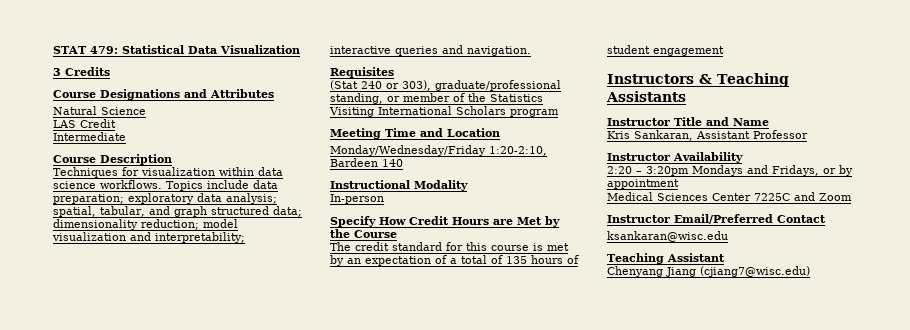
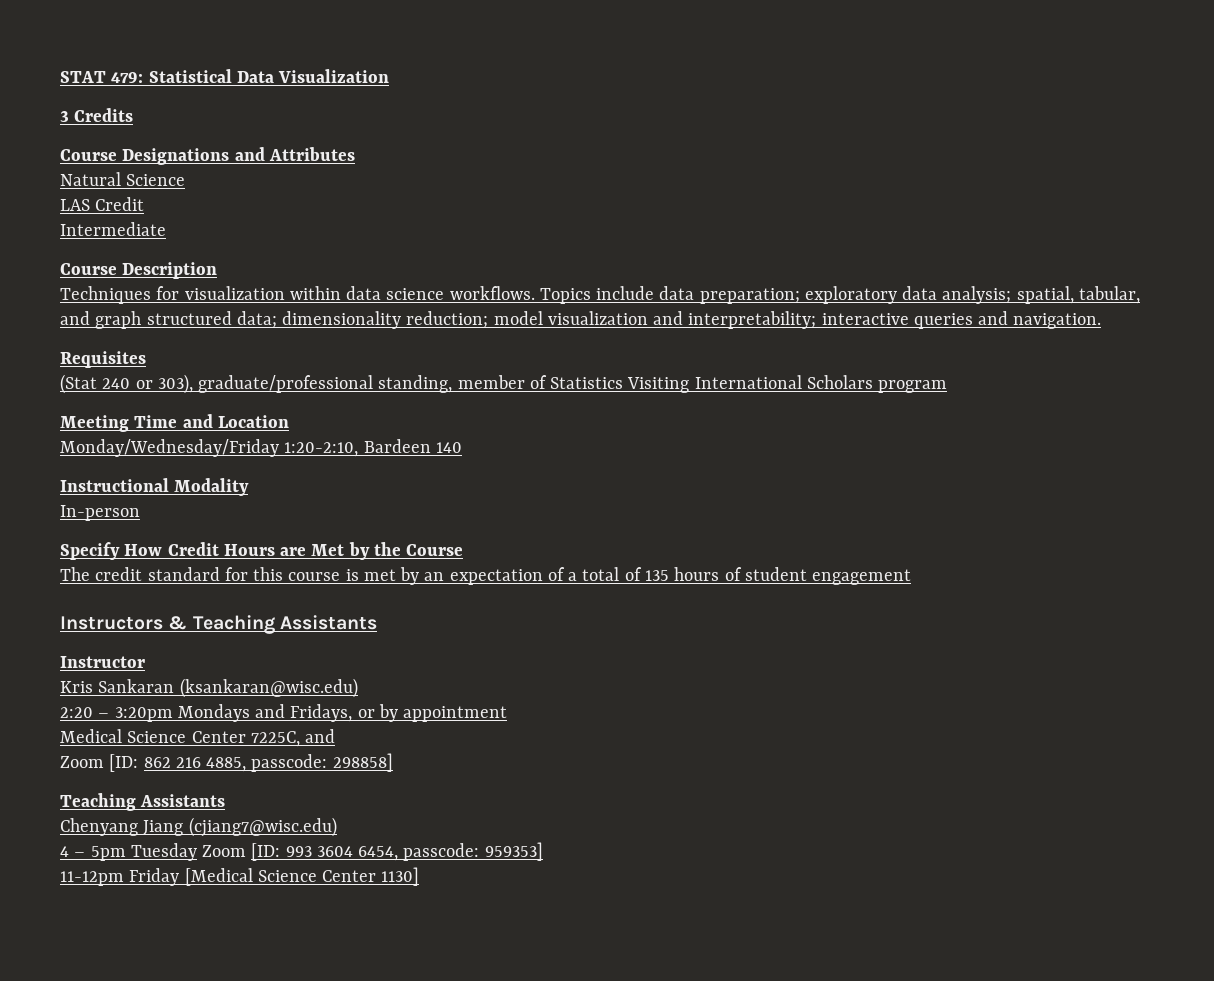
- (Stat 240 or 303), graduate/professional standing, or member of the Statistics Visiting International Scholars program
+ (Stat 240 or 303), graduate/professional standing, member of Statistics Visiting International Scholars program
- Instructor Title and Name
- Kris Sankaran, Assistant Professor
- Instructor Availability
+ Instructor
+ Kris Sankaran (ksankaran@wisc.edu)
- Medical Sciences Center 7225C and Zoom
- Instructor Email/Preferred Contact
- ksankaran@wisc.edu
- Teaching Assistant
+ Medical Science Center 7225C, and
+ Zoom [ID: 862 216 4885, passcode: 298858]
+ Teaching Assistants
+ 4 – 5pm Tuesday Zoom [ID: 993 3604 6454, passcode: 959353]
+ 11-12pm Friday [Medical Science Center 1130]

